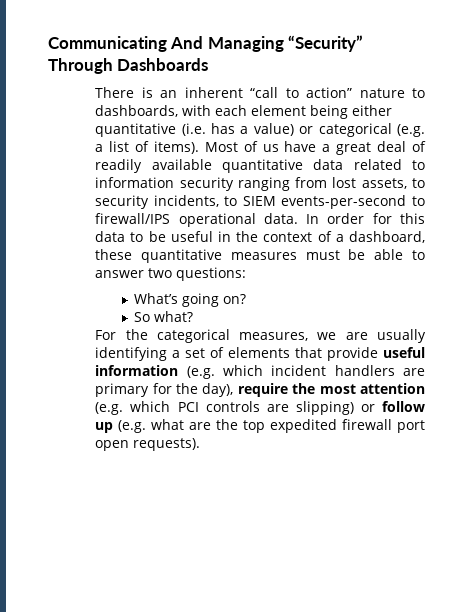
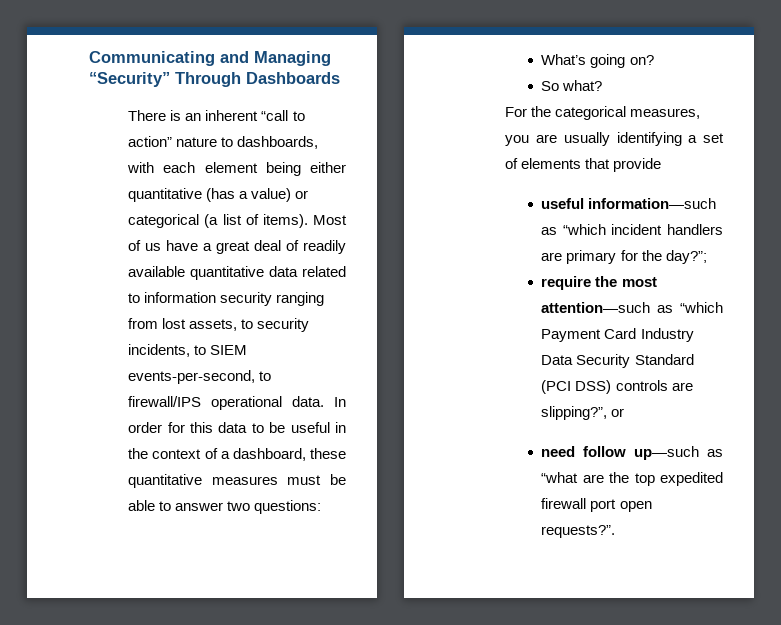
- Communicating And Managing “Security” Through Dashboards
+ Communicating and Managing “Security” Through Dashboards
- There is an inherent “call to action” nature to dashboards, with each element being either quantitative (i.e. has a value) or categorical (e.g. a list of items).
+ There is an inherent “call to action” nature to dashboards, with each element being either quantitative (has a value) or categorical (a list of items).
- Most of us have a great deal of readily available quantitative data related to information security ranging from lost assets, to security incidents, to SIEM events-per-second to firewall/IPS operational data.
+ Most of us have a great deal of readily available quantitative data related to information security ranging from lost assets, to security incidents, to SIEM events-per-second, to firewall/IPS operational data.
- For the categorical measures, we are usually identifying a set of elements that provide useful information (e.g. which incident handlers are primary for the day), require the most attention (e.g. which PCI controls are slipping) or follow up (e.g. what are the top expedited firewall port open requests).
+ For the categorical measures, you are usually identifying a set of elements that provide
+ useful information—such as “which incident handlers are primary for the day?”;
+ require the most attention—such as “which Payment Card Industry Data Security Standard (PCI DSS) controls are slipping?”, or
+ need follow up—such as “what are the top expedited firewall port open requests?”.

